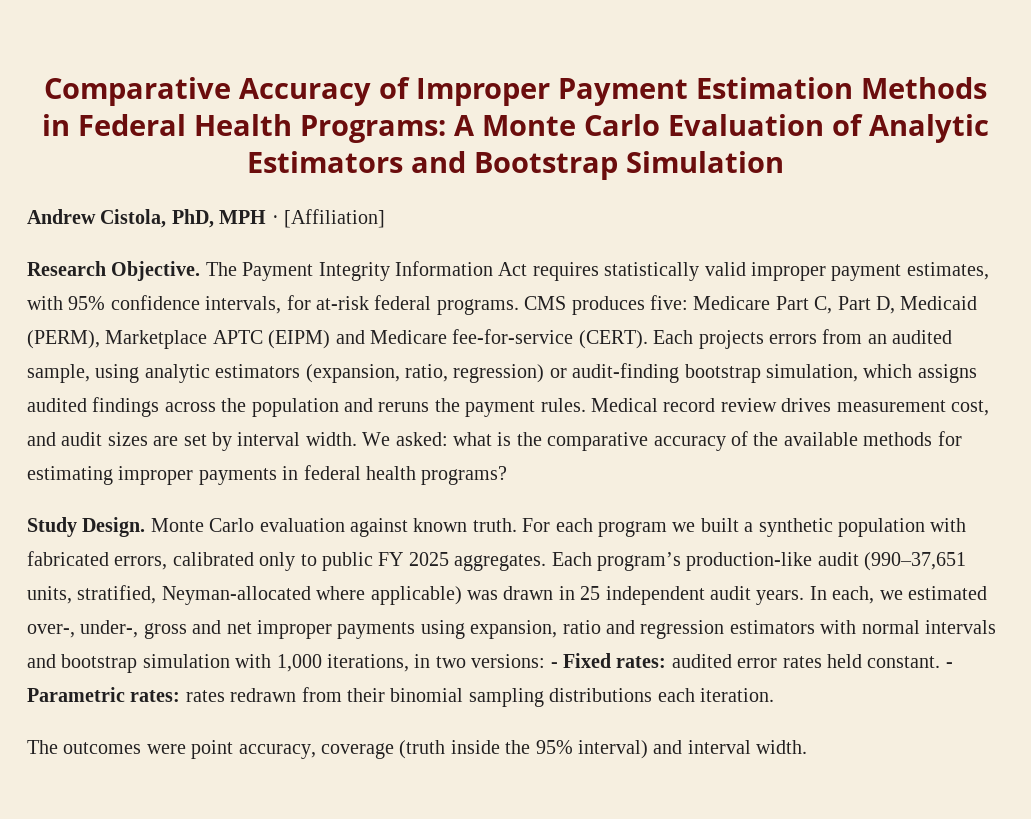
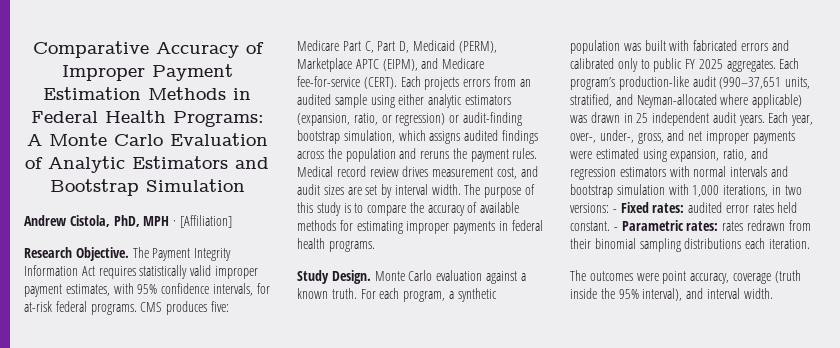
- CMS produces five: Medicare Part C, Part D, Medicaid (PERM), Marketplace APTC (EIPM) and Medicare fee-for-service (CERT).
+ CMS produces five: Medicare Part C, Part D, Medicaid (PERM), Marketplace APTC (EIPM), and Medicare fee-for-service (CERT).
- Each projects errors from an audited sample, using analytic estimators (expansion, ratio, regression) or audit-finding bootstrap simulation, which assigns audited findings across the population and reruns the payment rules.
+ Each projects errors from an audited sample using either analytic estimators (expansion, ratio, or regression) or audit-finding bootstrap simulation, which assigns audited findings across the population and reruns the payment rules.
- We asked: what is the comparative accuracy of the available methods for estimating improper payments in federal health programs?
+ The purpose of this study is to compare the accuracy of available methods for estimating improper payments in federal health programs.
- Monte Carlo evaluation against known truth.
+ Monte Carlo evaluation against a known truth.
- For each program we built a synthetic population with fabricated errors, calibrated only to public FY 2025 aggregates.
+ For each program, a synthetic population was built with fabricated errors and calibrated only to public FY 2025 aggregates.
- Each program’s production-like audit (990–37,651 units, stratified, Neyman-allocated where applicable) was drawn in 25 independent audit years.
+ Each program’s production-like audit (990–37,651 units, stratified, and Neyman-allocated where applicable) was drawn in 25 independent audit years.
- In each, we estimated over-, under-, gross and net improper payments using expansion, ratio and regression estimators with normal intervals and bootstrap simulation with 1,000 iterations, in two versions: - Fixed rates: audited error rates held constant.
+ Each year, over-, under-, gross, and net improper payments were estimated using expansion, ratio, and regression estimators with normal intervals and bootstrap simulation with 1,000 iterations, in two versions: - Fixed rates: audited error rates held constant.
- The outcomes were point accuracy, coverage (truth inside the 95% interval) and interval width.
+ The outcomes were point accuracy, coverage (truth inside the 95% interval), and interval width.

